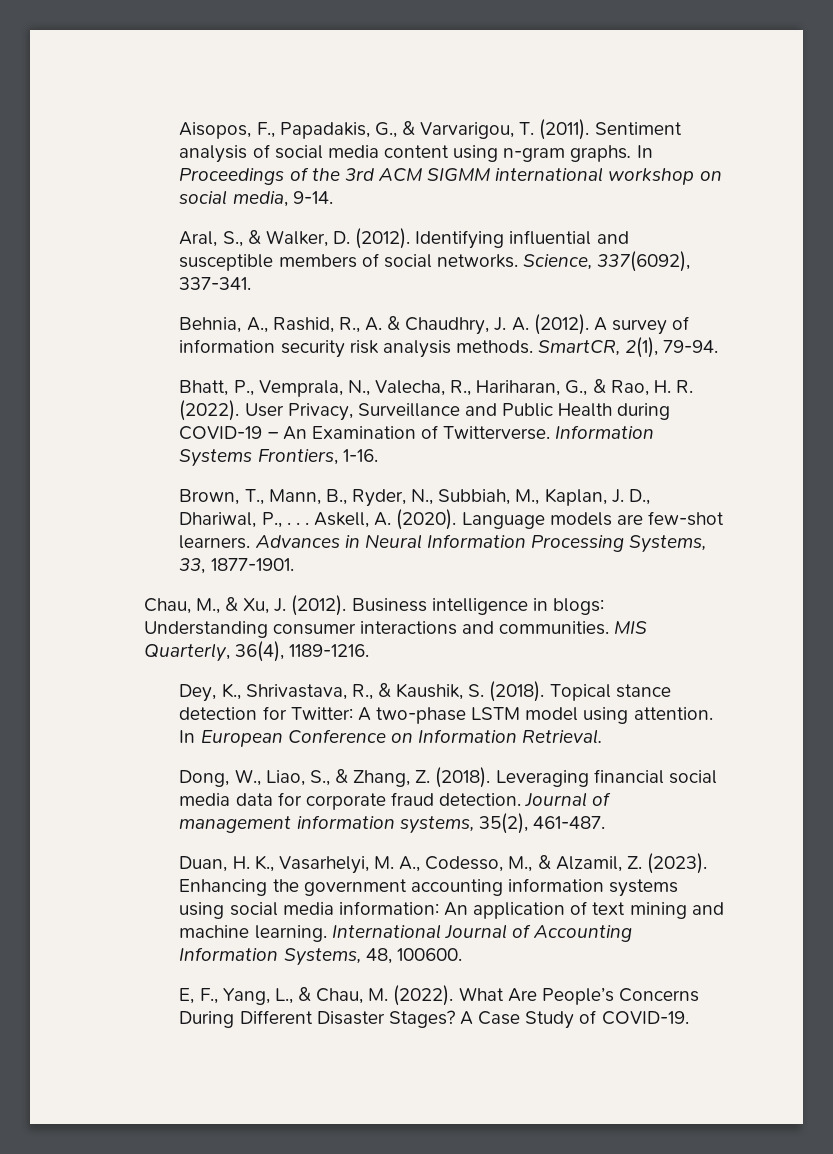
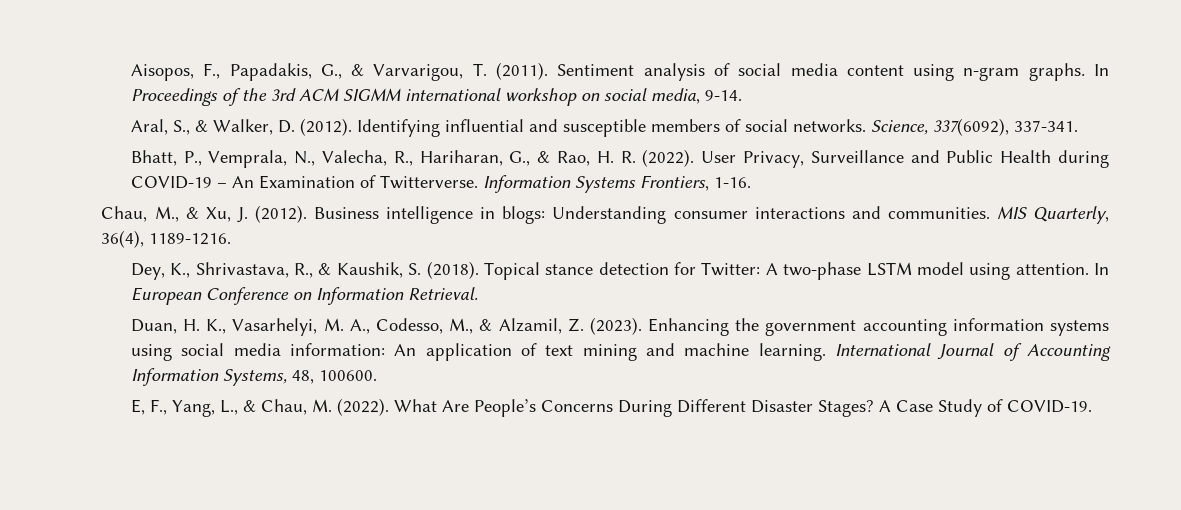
- Behnia, A., Rashid, R., A. & Chaudhry, J. A. (2012). A survey of information security risk analysis methods. SmartCR, 2(1), 79-94.
- Brown, T., Mann, B., Ryder, N., Subbiah, M., Kaplan, J. D., Dhariwal, P., . . . Askell, A. (2020). Language models are few-shot learners. Advances in Neural Information Processing Systems, 33, 1877-1901.
- Dong, W., Liao, S., & Zhang, Z. (2018). Leveraging financial social media data for corporate fraud detection. Journal of management information systems, 35(2), 461-487.

